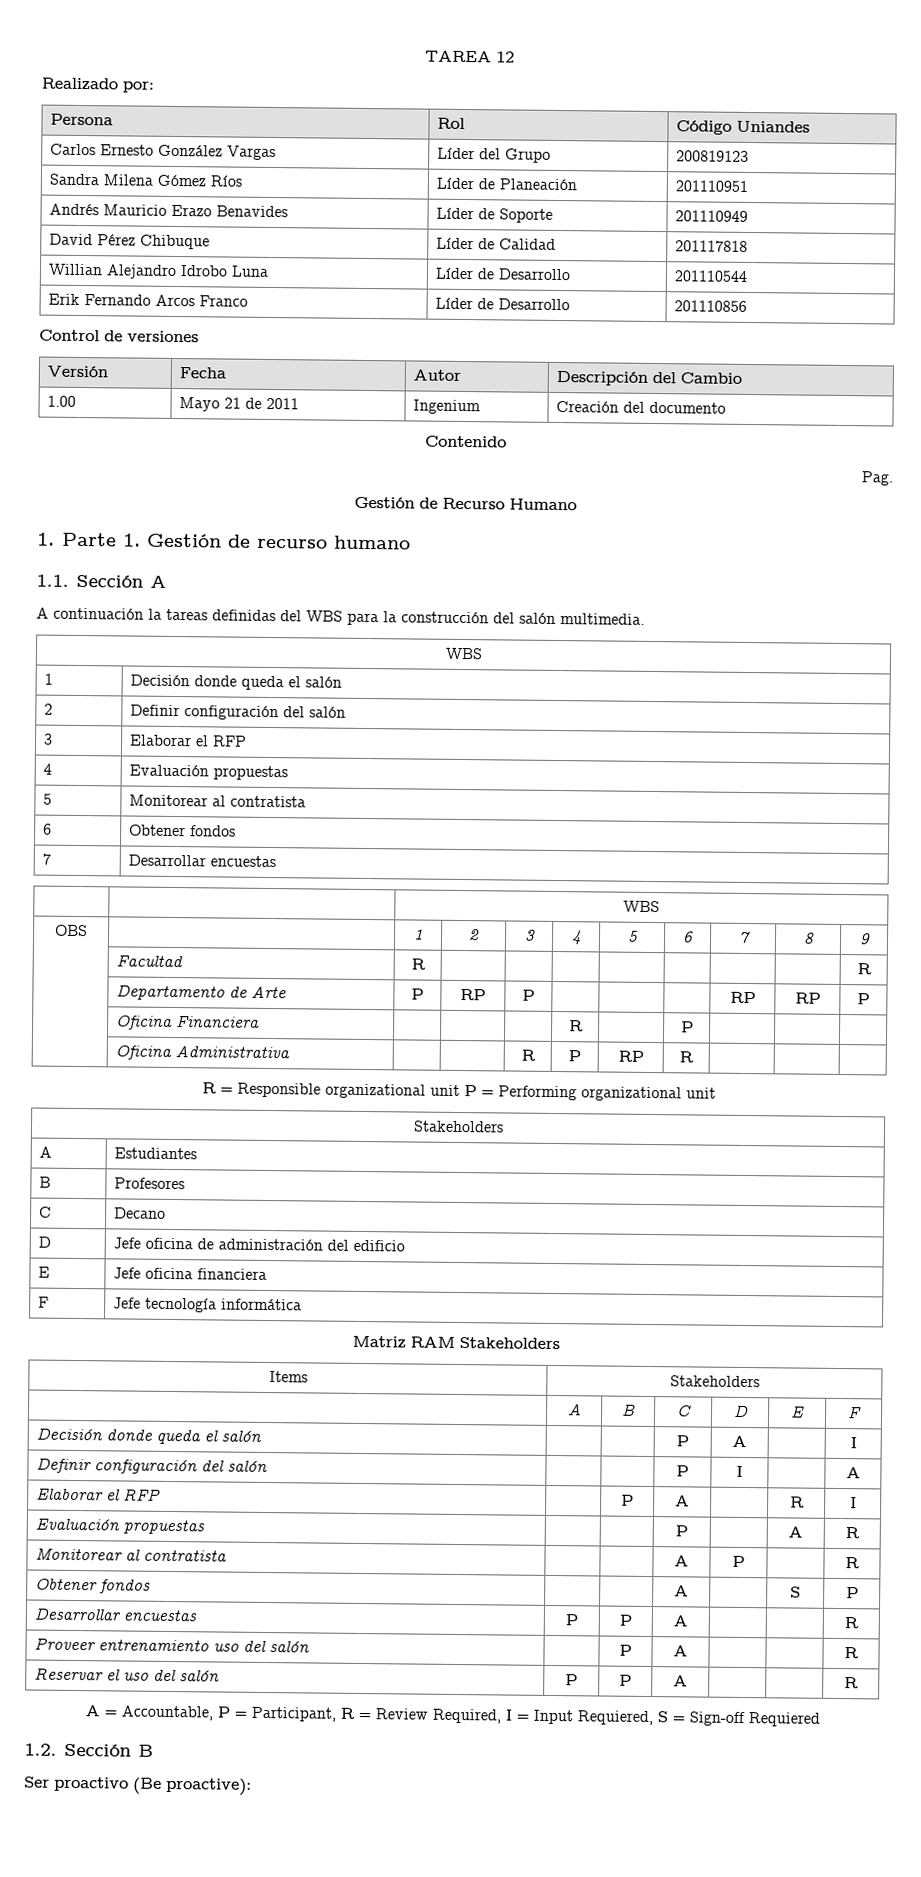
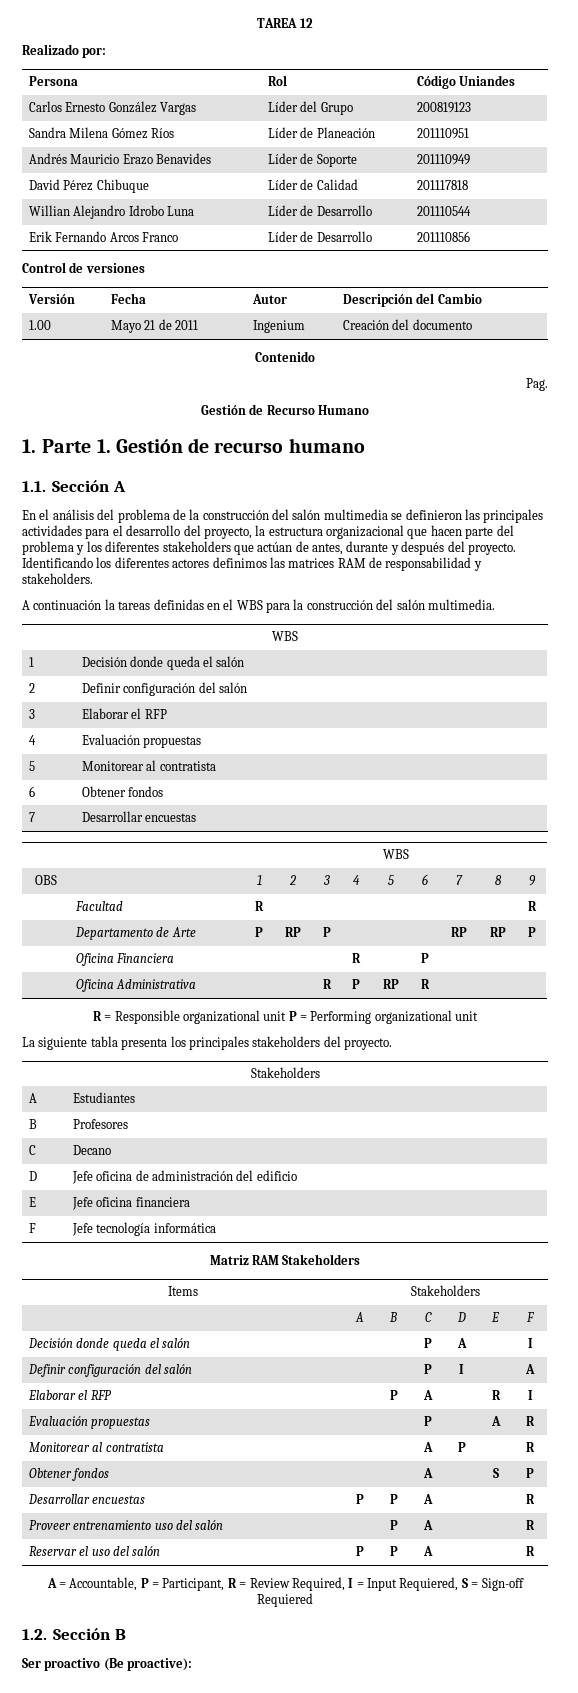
+ En el análisis del problema de la construcción del salón multimedia se definieron las principales actividades para el desarrollo del proyecto, la estructura organizacional que hacen parte del problema y los diferentes stakeholders que actúan de antes, durante y después del proyecto. Identificando los diferentes actores definimos las matrices RAM de responsabilidad y stakeholders.
- A continuación la tareas definidas del WBS para la construcción del salón multimedia.
+ A continuación la tareas definidas en el WBS para la construcción del salón multimedia.
+ La siguiente tabla presenta los principales stakeholders del proyecto.

